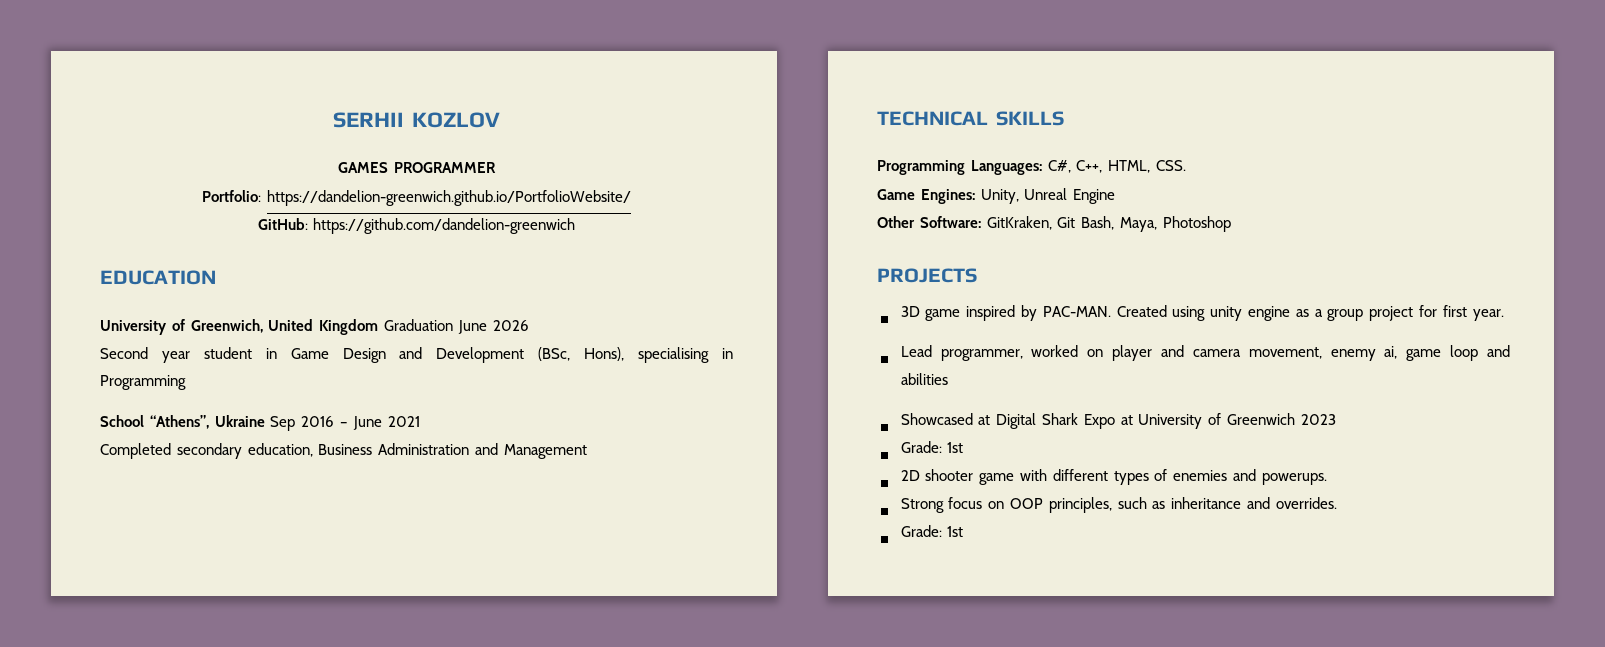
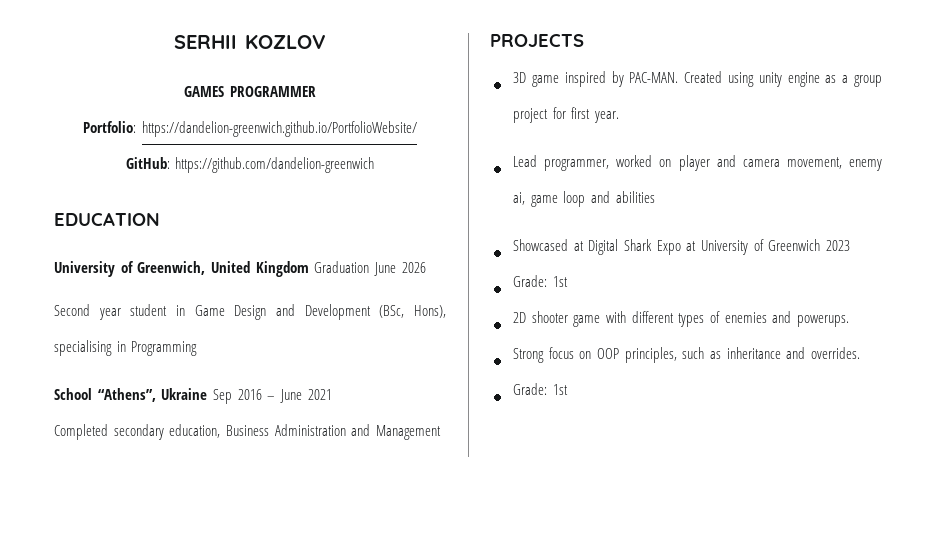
- TECHNICAL SKILLS
- Programming Languages: C#, C++, HTML, CSS.
- Game Engines: Unity, Unreal Engine
- Other Software: GitKraken, Git Bash, Maya, Photoshop

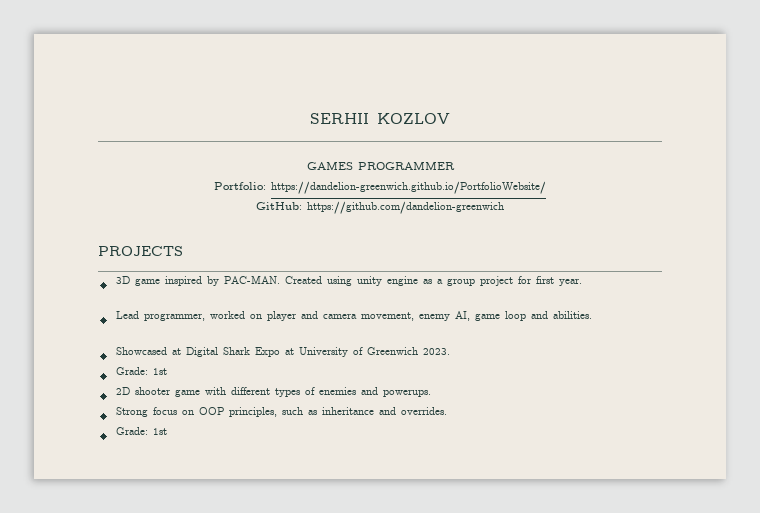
- EDUCATION
- University of Greenwich, United Kingdom Graduation June 2026
- Second year student in Game Design and Development (BSc, Hons), specialising in Programming
- School “Athens”, Ukraine Sep 2016 – June 2021
- Completed secondary education, Business Administration and Management
- Lead programmer, worked on player and camera movement, enemy ai, game loop and abilities
+ Lead programmer, worked on player and camera movement, enemy AI, game loop and abilities.
- Showcased at Digital Shark Expo at University of Greenwich 2023
+ Showcased at Digital Shark Expo at University of Greenwich 2023.

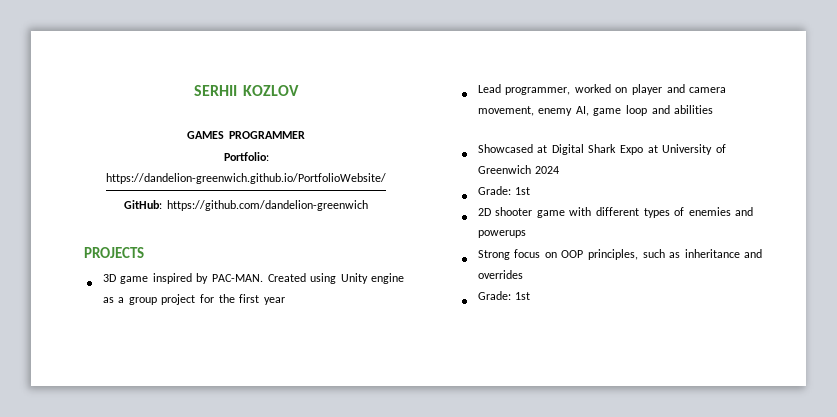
- Created using unity engine as a group project for first year.
+ Created using Unity engine as a group project for the first year
- Lead programmer, worked on player and camera movement, enemy AI, game loop and abilities.
+ Lead programmer, worked on player and camera movement, enemy AI, game loop and abilities
- Showcased at Digital Shark Expo at University of Greenwich 2023.
+ Showcased at Digital Shark Expo at University of Greenwich 2024
- 2D shooter game with different types of enemies and powerups.
+ 2D shooter game with different types of enemies and powerups
- Strong focus on OOP principles, such as inheritance and overrides.
+ Strong focus on OOP principles, such as inheritance and overrides

